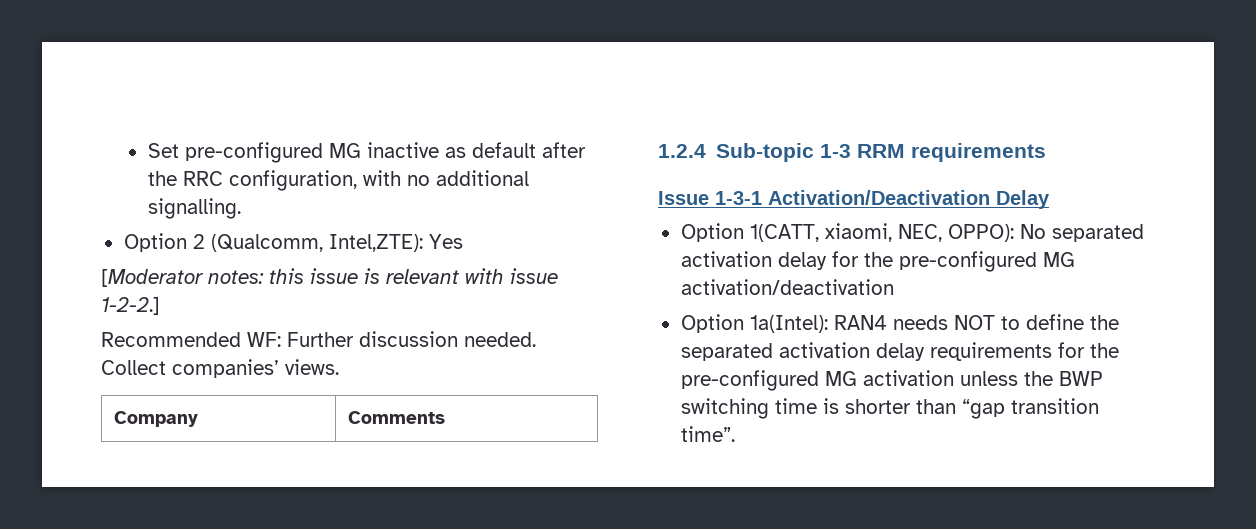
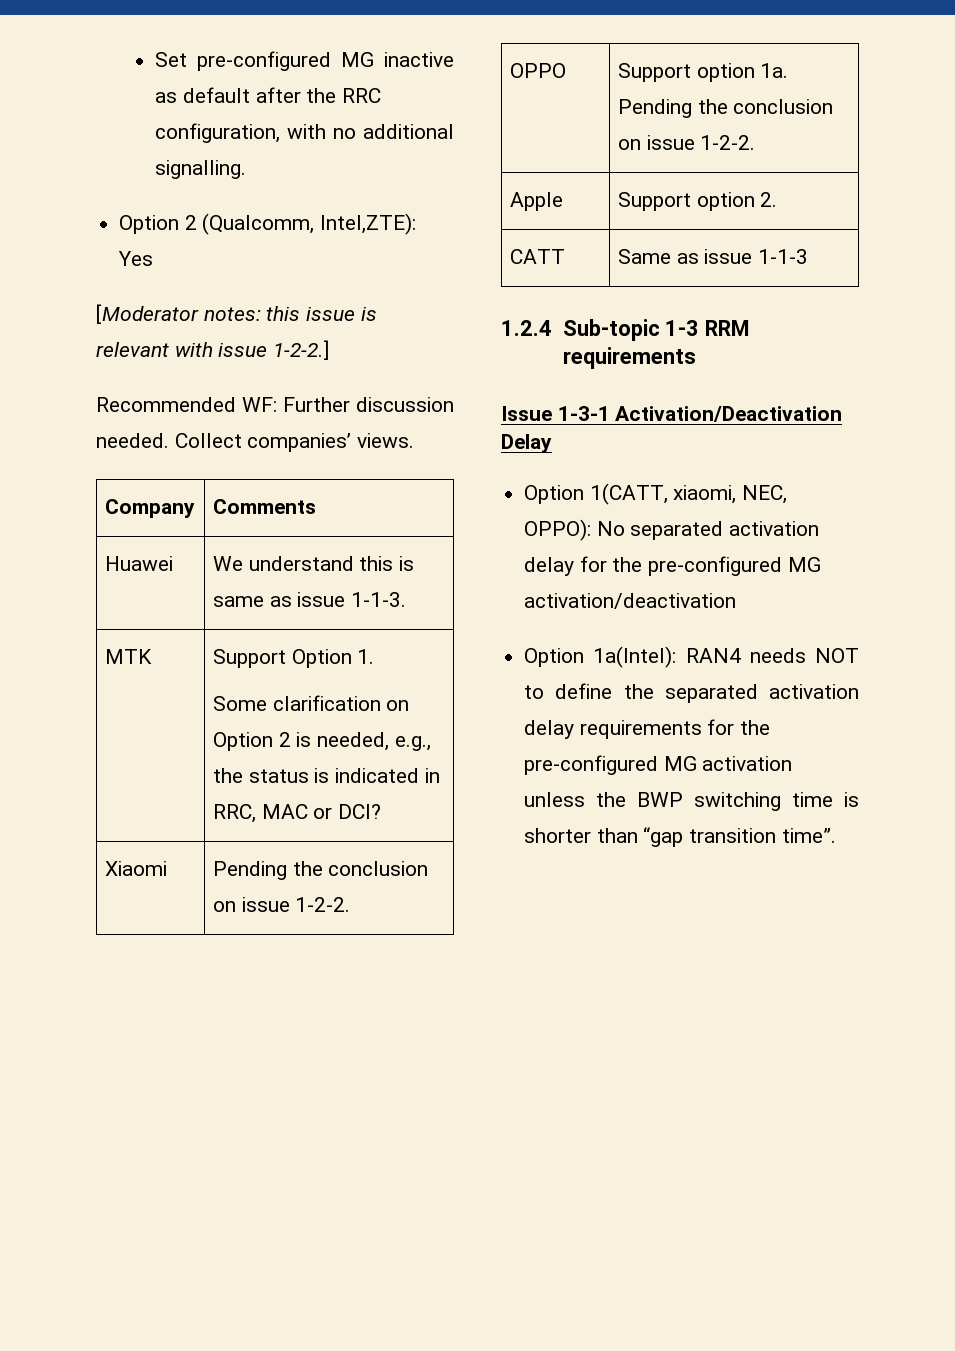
+ Huawei | We understand this is same as issue 1-1-3.
+ MTK | Support Option 1.
+ Some clarification on Option 2 is needed, e.g., the status is indicated in RRC, MAC or DCI?
+ Xiaomi | Pending the conclusion on issue 1-2-2.
+ OPPO | Support option 1a. Pending the conclusion on issue 1-2-2.
+ Apple | Support option 2.
+ CATT | Same as issue 1-1-3

